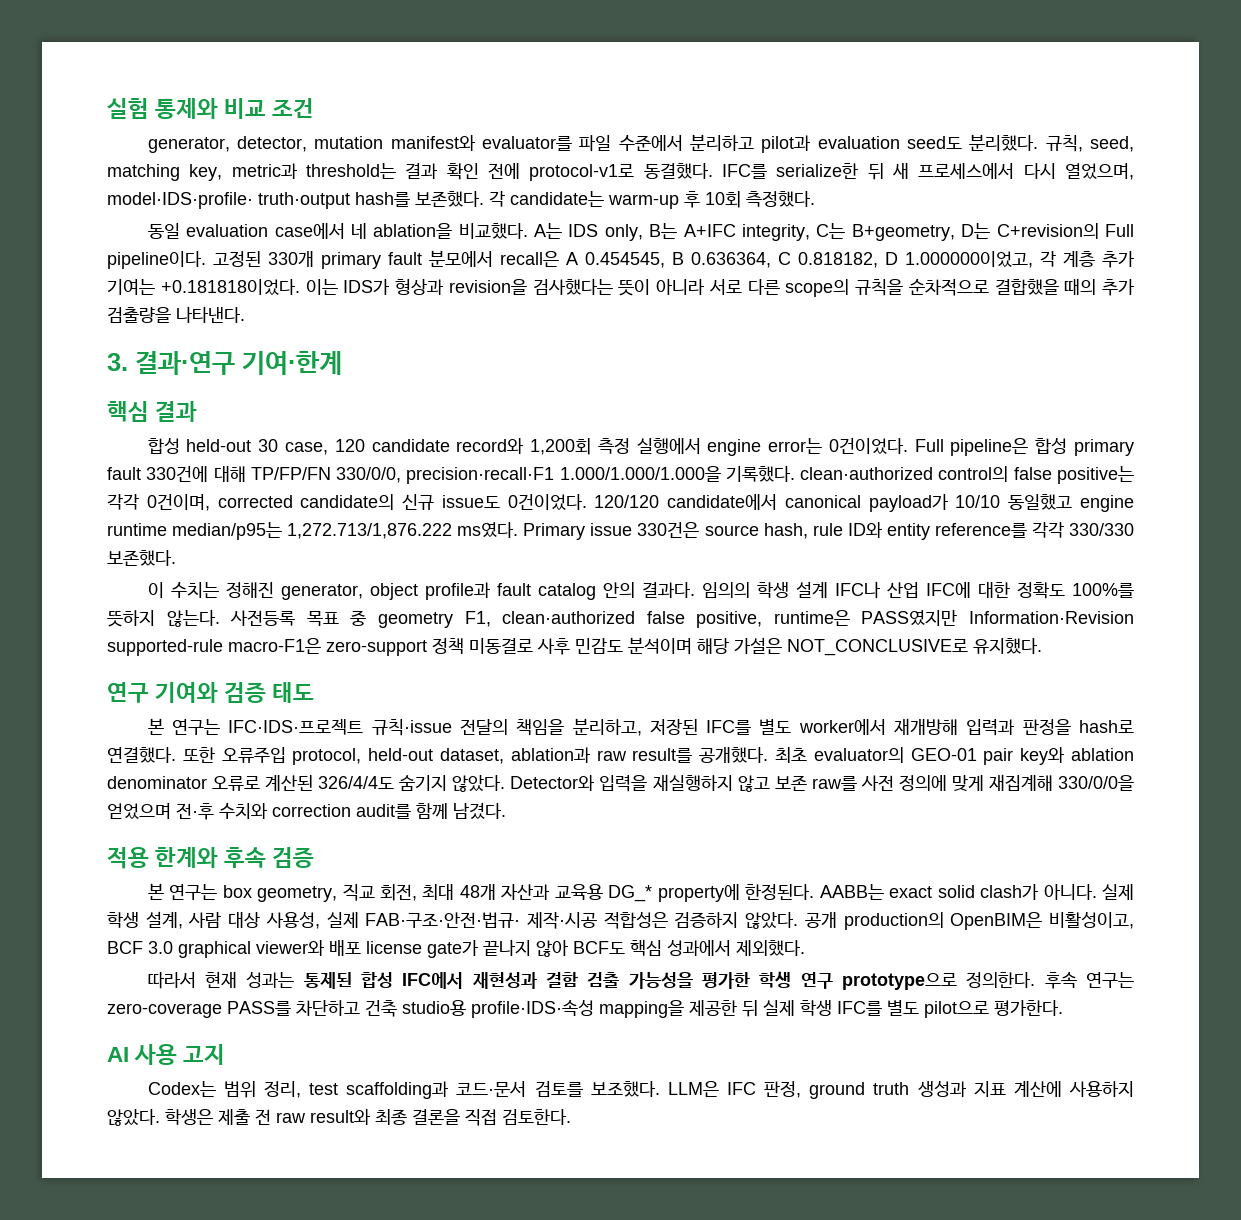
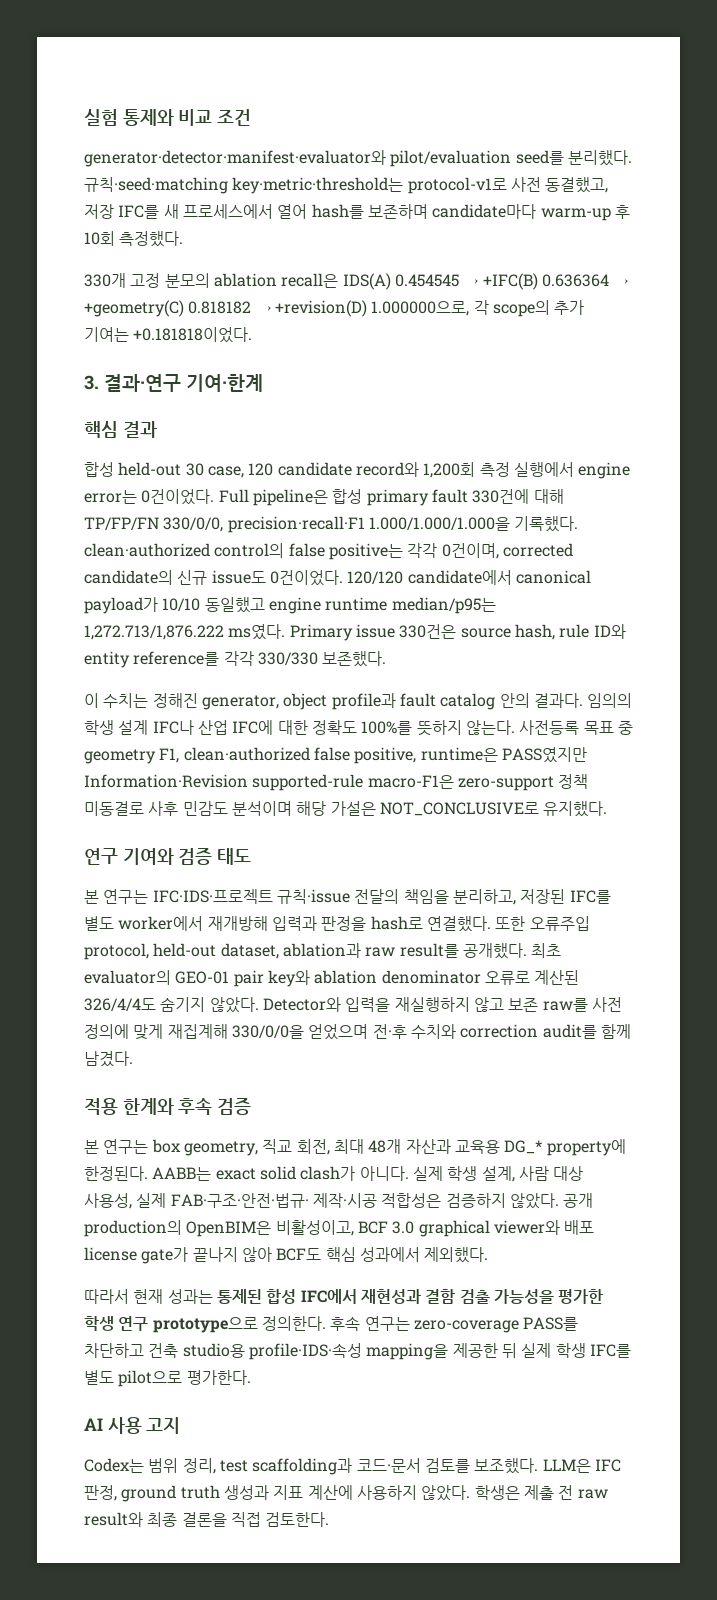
- generator, detector, mutation manifest와 evaluator를 파일 수준에서 분리하고 pilot과 evaluation seed도 분리했다. 규칙, seed, matching key, metric과 threshold는 결과 확인 전에 protocol-v1로 동결했다. IFC를 serialize한 뒤 새 프로세스에서 다시 열었으며, model·IDS·profile· truth·output hash를 보존했다. 각 candidate는 warm-up 후 10회 측정했다.
- 동일 evaluation case에서 네 ablation을 비교했다. A는 IDS only, B는 A+IFC integrity, C는 B+geometry, D는 C+revision의 Full pipeline이다. 고정된 330개 primary fault 분모에서 recall은 A 0.454545, B 0.636364, C 0.818182, D 1.000000이었고, 각 계층 추가 기여는 +0.181818이었다. 이는 IDS가 형상과 revision을 검사했다는 뜻이 아니라 서로 다른 scope의 규칙을 순차적으로 결합했을 때의 추가 검출량을 나타낸다.
+ generator·detector·manifest·evaluator와 pilot/evaluation seed를 분리했다. 규칙·seed·matching key·metric·threshold는 protocol-v1로 사전 동결했고, 저장 IFC를 새 프로세스에서 열어 hash를 보존하며 candidate마다 warm-up 후 10회 측정했다.
+ 330개 고정 분모의 ablation recall은 IDS(A) 0.454545 → +IFC(B) 0.636364 → +geometry(C) 0.818182 → +revision(D) 1.000000으로, 각 scope의 추가 기여는 +0.181818이었다.

